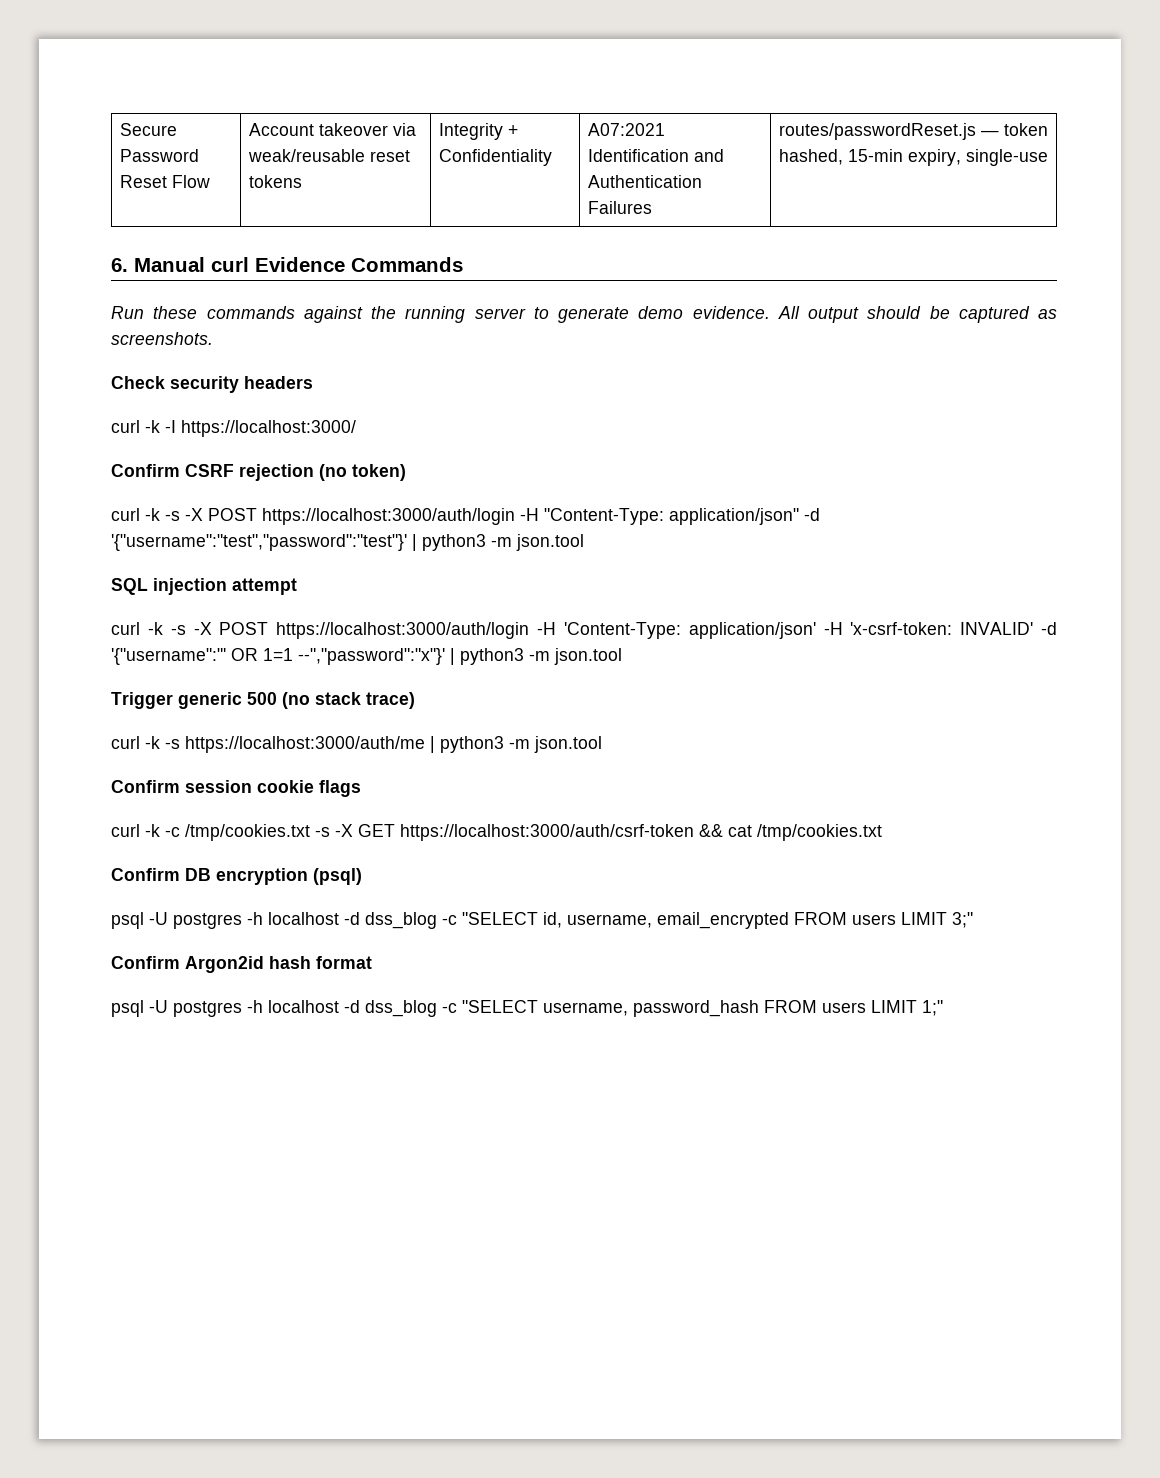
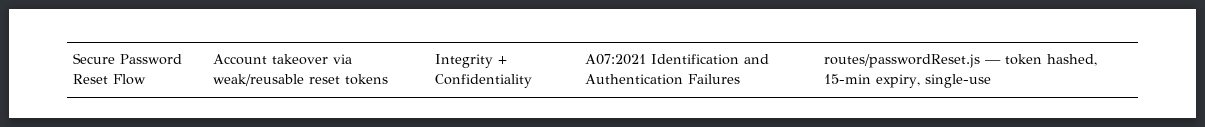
- 6. Manual curl Evidence Commands
- Run these commands against the running server to generate demo evidence. All output should be captured as screenshots.
- Check security headers
- curl -k -I https://localhost:3000/
- Confirm CSRF rejection (no token)
- curl -k -s -X POST https://localhost:3000/auth/login -H "Content-Type: application/json" -d '{"username":"test","password":"test"}' | python3 -m json.tool
- SQL injection attempt
- curl -k -s -X POST https://localhost:3000/auth/login -H 'Content-Type: application/json' -H 'x-csrf-token: INVALID' -d '{"username":"' OR 1=1 --","password":"x"}' | python3 -m json.tool
- Trigger generic 500 (no stack trace)
- curl -k -s https://localhost:3000/auth/me | python3 -m json.tool
- Confirm session cookie flags
- curl -k -c /tmp/cookies.txt -s -X GET https://localhost:3000/auth/csrf-token && cat /tmp/cookies.txt
- Confirm DB encryption (psql)
- psql -U postgres -h localhost -d dss_blog -c "SELECT id, username, email_encrypted FROM users LIMIT 3;"
- Confirm Argon2id hash format
- psql -U postgres -h localhost -d dss_blog -c "SELECT username, password_hash FROM users LIMIT 1;"

